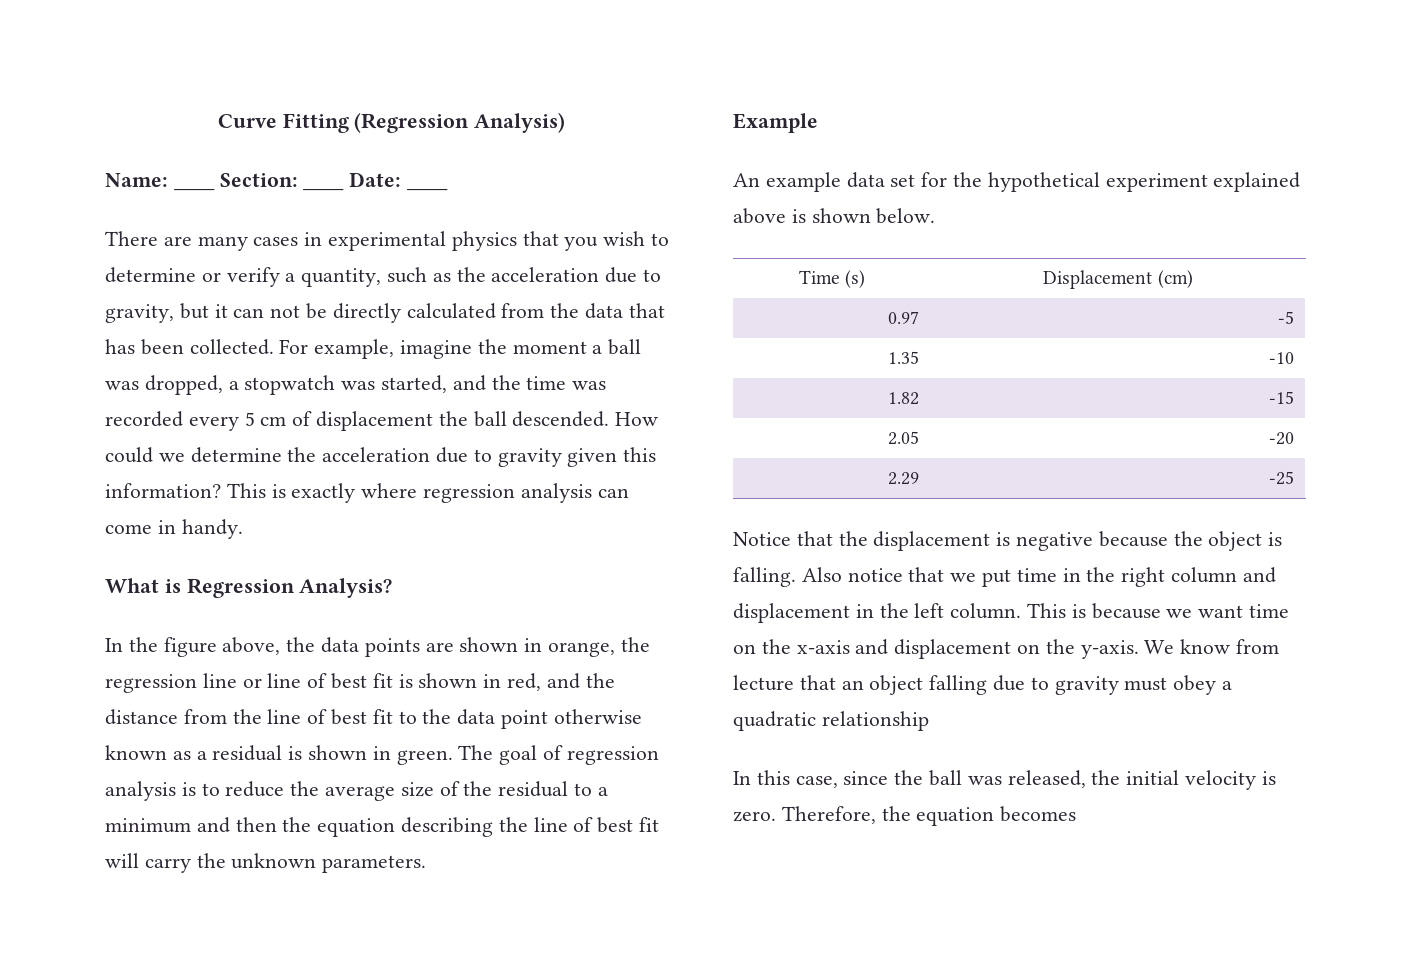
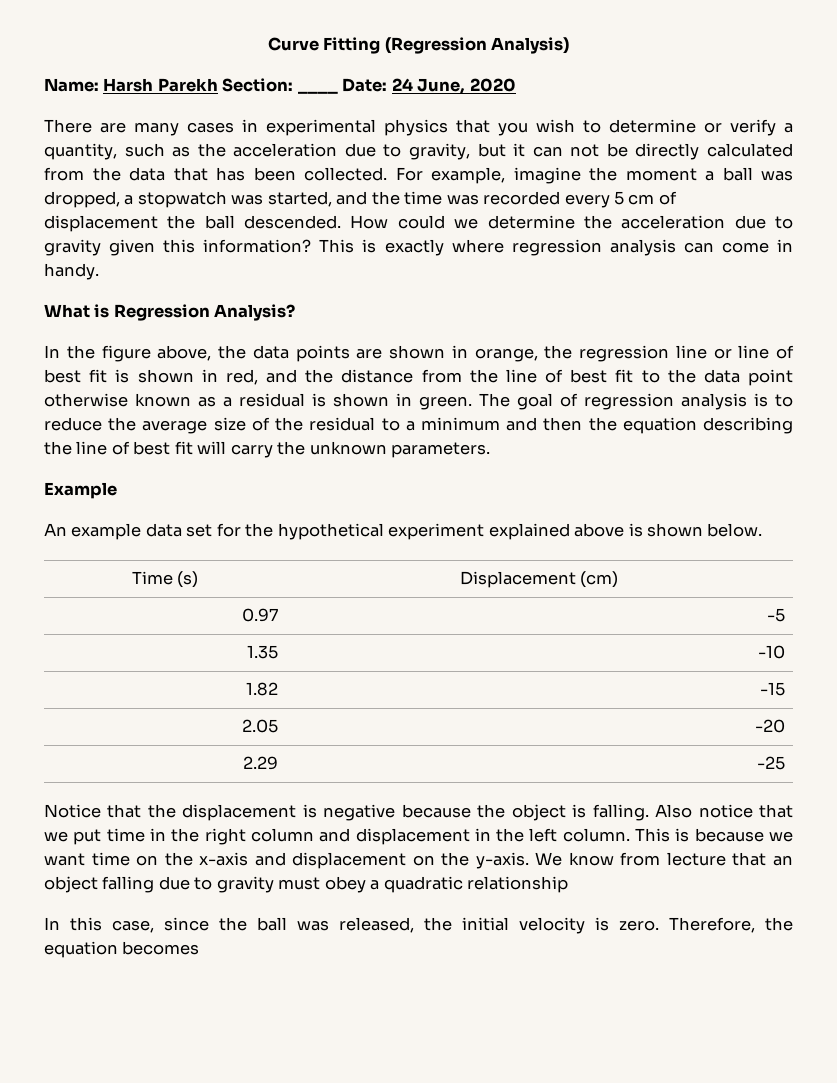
- Name: ____ Section: ____ Date: ____
+ Name: Harsh Parekh Section: ____ Date: 24 June, 2020

